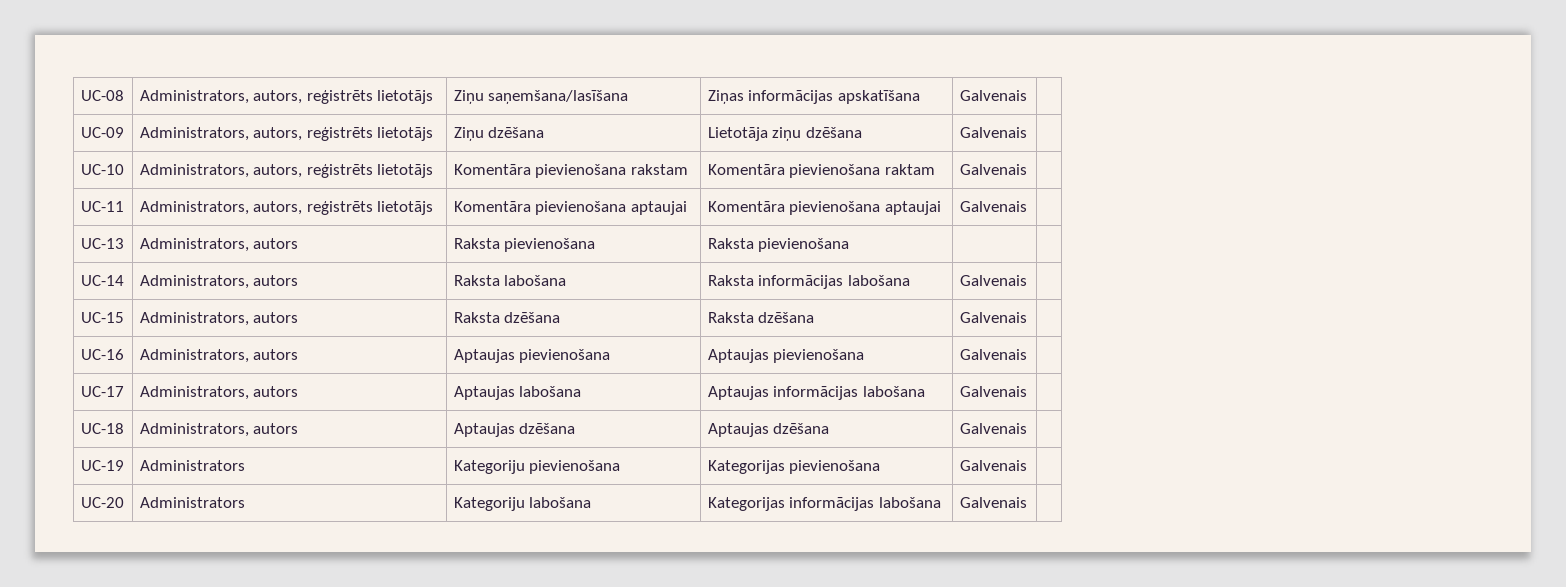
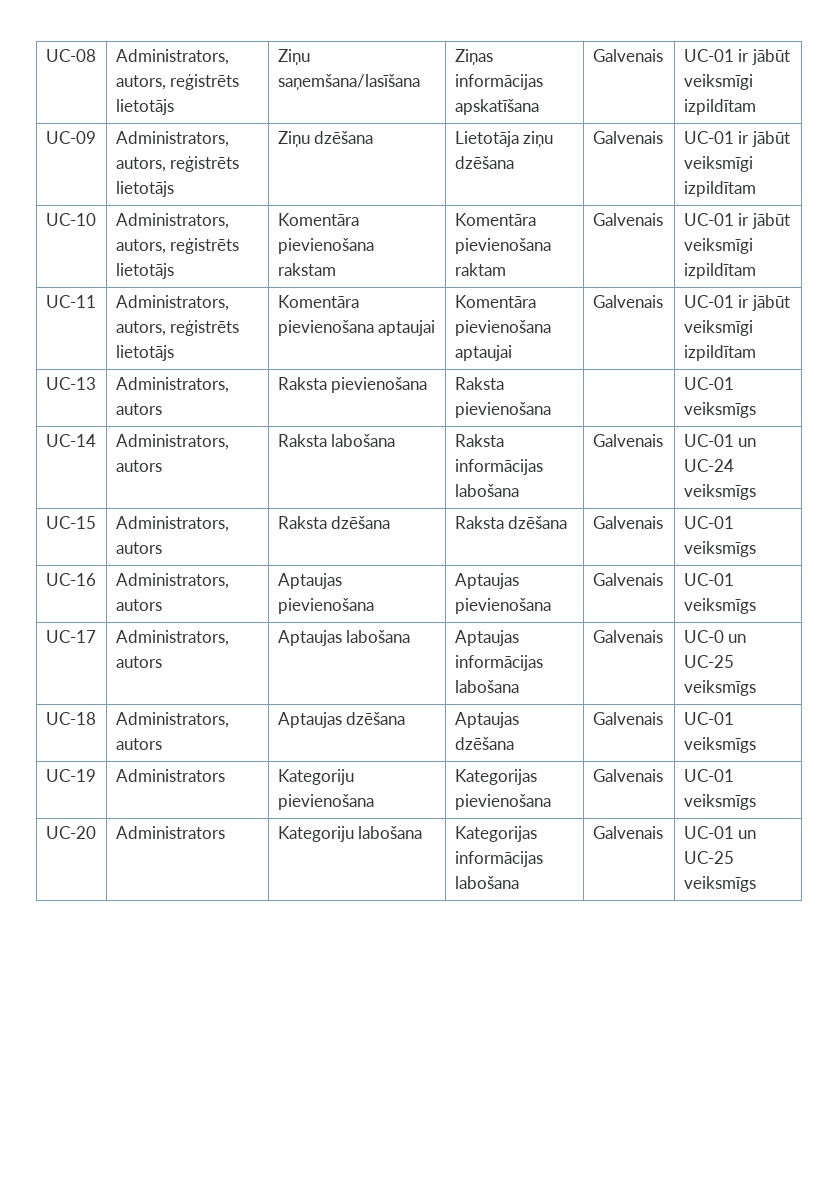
- UC-08 | Administrators, autors, reģistrēts lietotājs | Ziņu saņemšana/lasīšana | Ziņas informācijas apskatīšana | Galvenais |
+ UC-08 | Administrators, autors, reģistrēts lietotājs | Ziņu saņemšana/lasīšana | Ziņas informācijas apskatīšana | Galvenais | UC-01 ir jābūt veiksmīgi izpildītam
- UC-09 | Administrators, autors, reģistrēts lietotājs | Ziņu dzēšana | Lietotāja ziņu dzēšana | Galvenais |
+ UC-09 | Administrators, autors, reģistrēts lietotājs | Ziņu dzēšana | Lietotāja ziņu dzēšana | Galvenais | UC-01 ir jābūt veiksmīgi izpildītam
- UC-10 | Administrators, autors, reģistrēts lietotājs | Komentāra pievienošana rakstam | Komentāra pievienošana raktam | Galvenais |
+ UC-10 | Administrators, autors, reģistrēts lietotājs | Komentāra pievienošana rakstam | Komentāra pievienošana raktam | Galvenais | UC-01 ir jābūt veiksmīgi izpildītam
- UC-11 | Administrators, autors, reģistrēts lietotājs | Komentāra pievienošana aptaujai | Komentāra pievienošana aptaujai | Galvenais |
+ UC-11 | Administrators, autors, reģistrēts lietotājs | Komentāra pievienošana aptaujai | Komentāra pievienošana aptaujai | Galvenais | UC-01 ir jābūt veiksmīgi izpildītam
- UC-13 | Administrators, autors | Raksta pievienošana | Raksta pievienošana | |
+ UC-13 | Administrators, autors | Raksta pievienošana | Raksta pievienošana | | UC-01 veiksmīgs
- UC-14 | Administrators, autors | Raksta labošana | Raksta informācijas labošana | Galvenais |
+ UC-14 | Administrators, autors | Raksta labošana | Raksta informācijas labošana | Galvenais | UC-01 un UC-24 veiksmīgs
- UC-15 | Administrators, autors | Raksta dzēšana | Raksta dzēšana | Galvenais |
+ UC-15 | Administrators, autors | Raksta dzēšana | Raksta dzēšana | Galvenais | UC-01 veiksmīgs
- UC-16 | Administrators, autors | Aptaujas pievienošana | Aptaujas pievienošana | Galvenais |
+ UC-16 | Administrators, autors | Aptaujas pievienošana | Aptaujas pievienošana | Galvenais | UC-01 veiksmīgs
- UC-17 | Administrators, autors | Aptaujas labošana | Aptaujas informācijas labošana | Galvenais |
+ UC-17 | Administrators, autors | Aptaujas labošana | Aptaujas informācijas labošana | Galvenais | UC-0 un UC-25 veiksmīgs
- UC-18 | Administrators, autors | Aptaujas dzēšana | Aptaujas dzēšana | Galvenais |
+ UC-18 | Administrators, autors | Aptaujas dzēšana | Aptaujas dzēšana | Galvenais | UC-01 veiksmīgs
- UC-19 | Administrators | Kategoriju pievienošana | Kategorijas pievienošana | Galvenais |
+ UC-19 | Administrators | Kategoriju pievienošana | Kategorijas pievienošana | Galvenais | UC-01 veiksmīgs
- UC-20 | Administrators | Kategoriju labošana | Kategorijas informācijas labošana | Galvenais |
+ UC-20 | Administrators | Kategoriju labošana | Kategorijas informācijas labošana | Galvenais | UC-01 un UC-25 veiksmīgs

